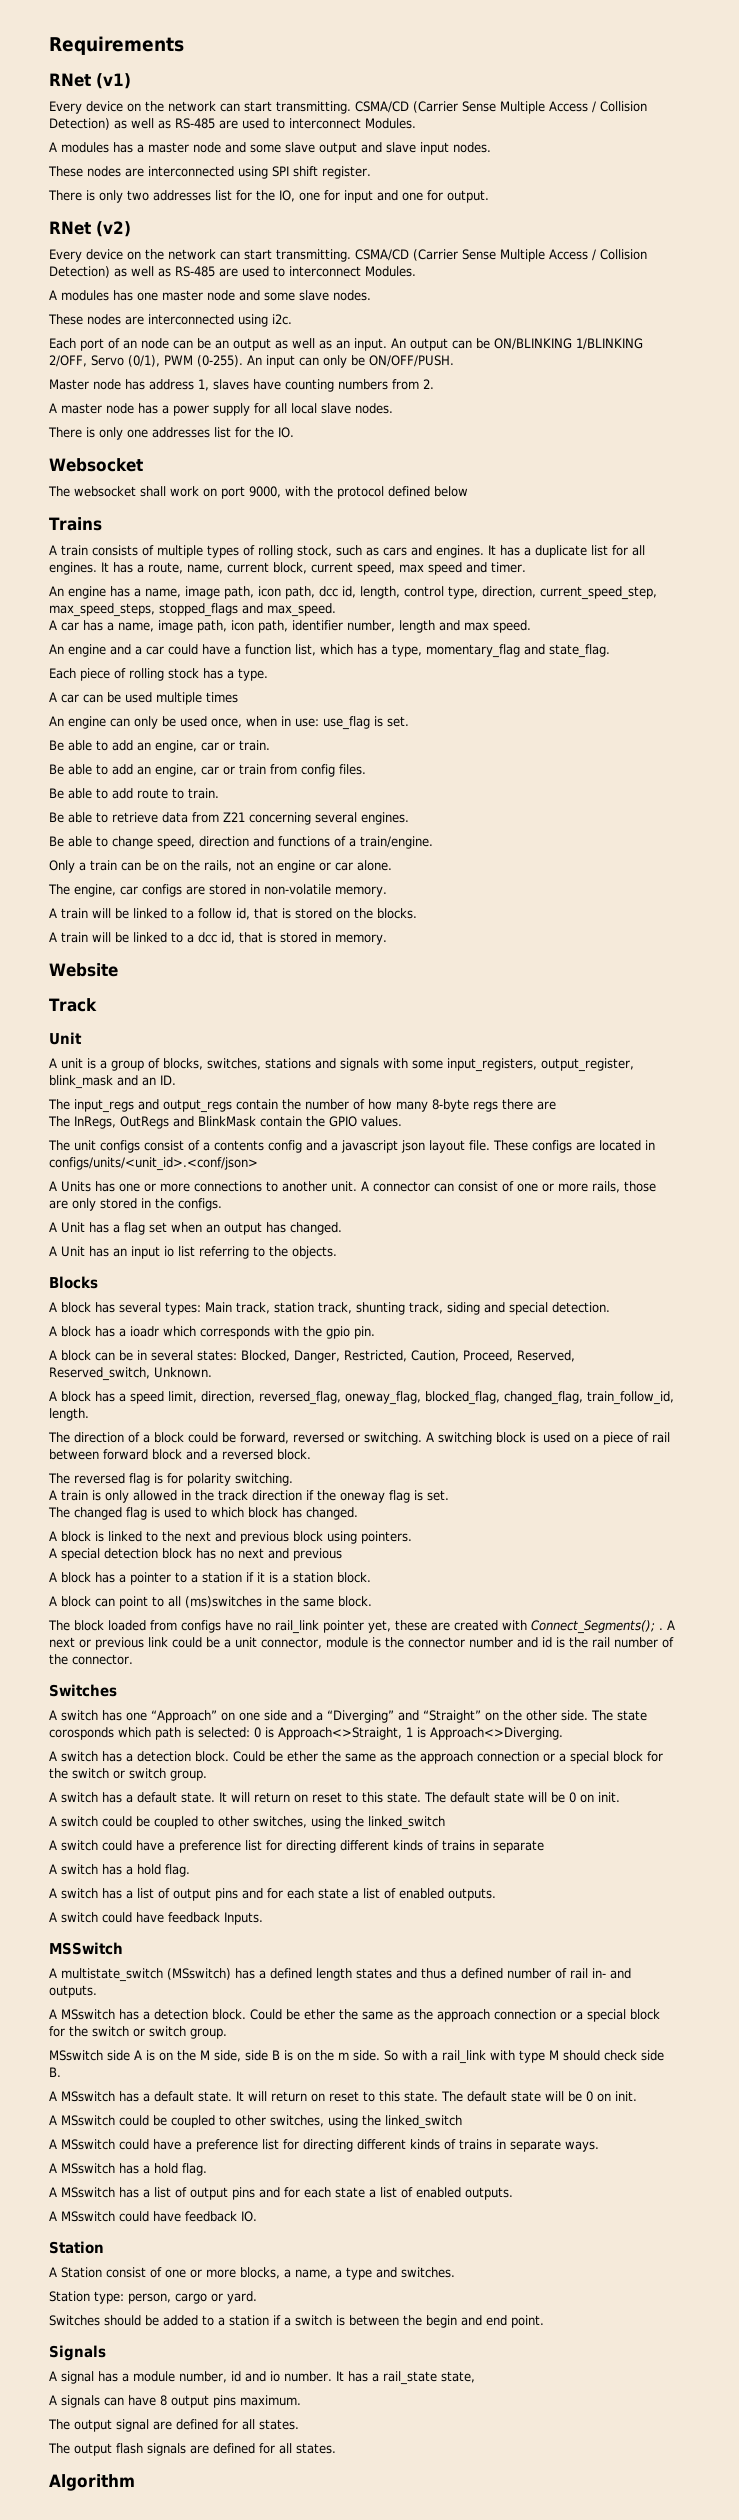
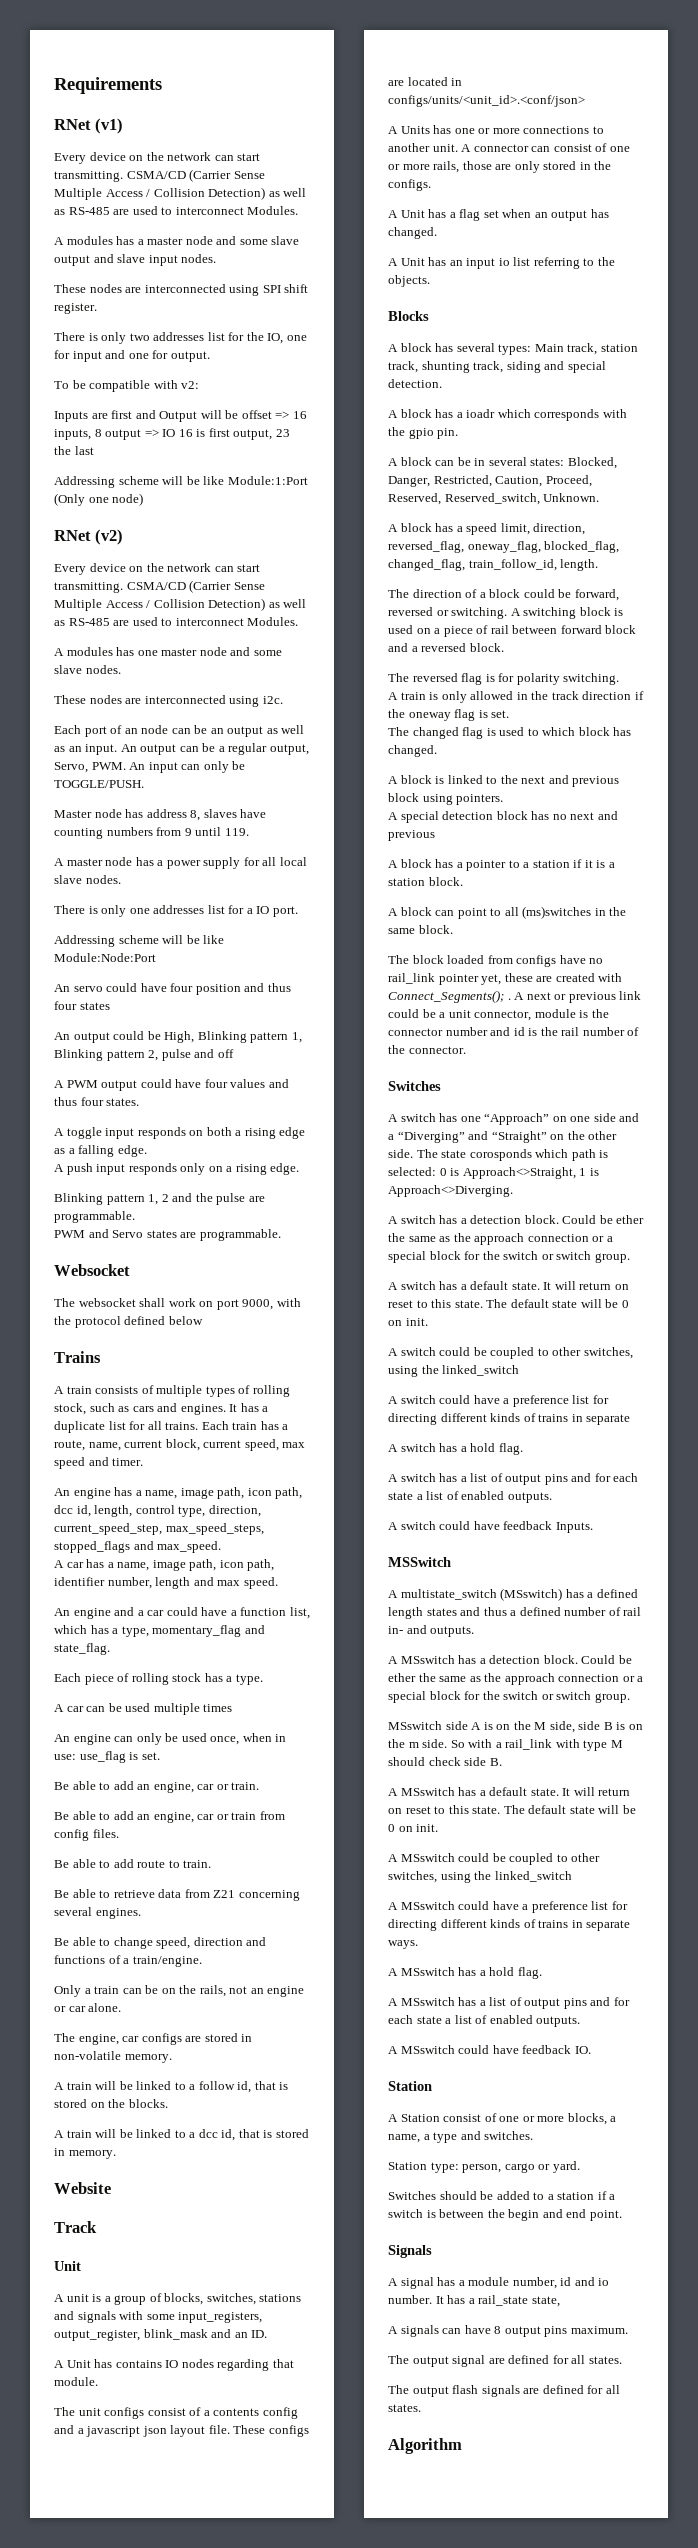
+ To be compatible with v2:
+ Inputs are first and Output will be offset => 16 inputs, 8 output => IO 16 is first output, 23 the last
+ Addressing scheme will be like Module:1:Port (Only one node)
- An output can be ON/BLINKING 1/BLINKING 2/OFF, Servo (0/1), PWM (0-255). An input can only be ON/OFF/PUSH.
+ An output can be a regular output, Servo, PWM. An input can only be TOGGLE/PUSH.
- Master node has address 1, slaves have counting numbers from 2.
+ Master node has address 8, slaves have counting numbers from 9 until 119.
- There is only one addresses list for the IO.
+ There is only one addresses list for a IO port.
+ Addressing scheme will be like Module:Node:Port
+ An servo could have four position and thus four states
+ An output could be High, Blinking pattern 1, Blinking pattern 2, pulse and off
+ A PWM output could have four values and thus four states.
+ A toggle input responds on both a rising edge as a falling edge.
+ A push input responds only on a rising edge.
+ Blinking pattern 1, 2 and the pulse are programmable.
+ PWM and Servo states are programmable.
- It has a duplicate list for all engines. It has a route, name, current block, current speed, max speed and timer.
+ It has a duplicate list for all trains. Each train has a route, name, current block, current speed, max speed and timer.
- The input_regs and output_regs contain the number of how many 8-byte regs there are
- The InRegs, OutRegs and BlinkMask contain the GPIO values.
+ A Unit has contains IO nodes regarding that module.

